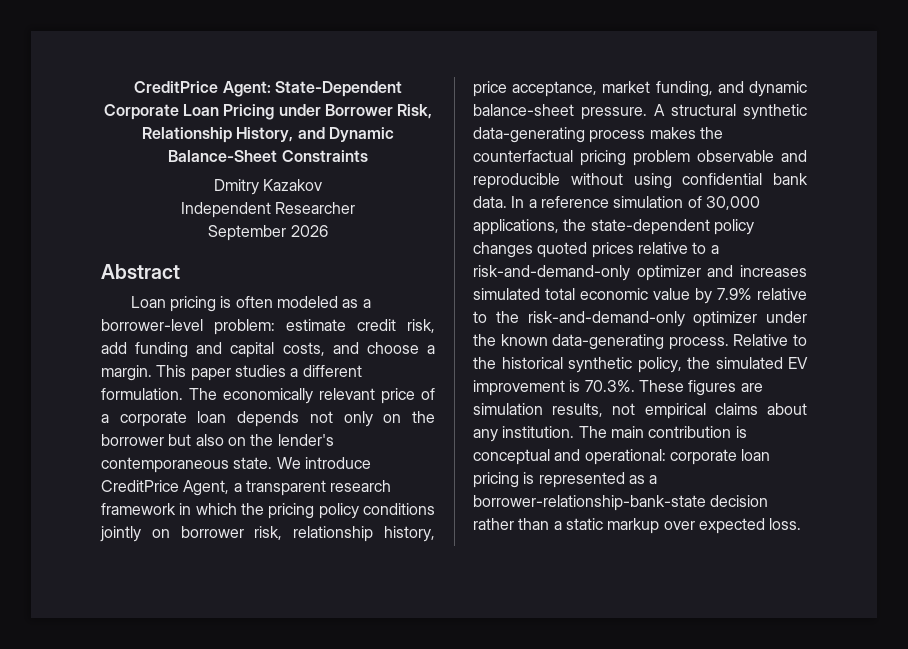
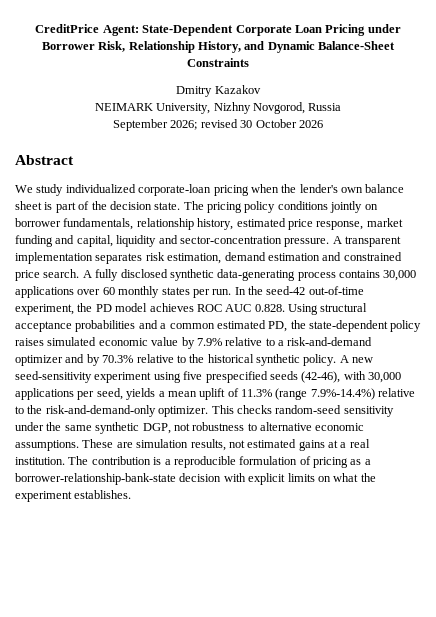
- Independent Researcher
- September 2026
+ NEIMARK University, Nizhny Novgorod, Russia
+ September 2026; revised 30 October 2026
  Abstract
- Loan pricing is often modeled as a borrower-level problem: estimate credit risk, add funding and capital costs, and choose a margin. This paper studies a different formulation. The economically relevant price of a corporate loan depends not only on the borrower but also on the lender's contemporaneous state. We introduce CreditPrice Agent, a transparent research framework in which the pricing policy conditions jointly on borrower risk, relationship history, price acceptance, market funding, and dynamic balance-sheet pressure. A structural synthetic data-generating process makes the counterfactual pricing problem observable and reproducible without using confidential bank data. In a reference simulation of 30,000 applications, the state-dependent policy changes quoted prices relative to a risk-and-demand-only optimizer and increases simulated total economic value by 7.9% relative to the risk-and-demand-only optimizer under the known data-generating process. Relative to the historical synthetic policy, the simulated EV improvement is 70.3%. These figures are simulation results, not empirical claims about any institution.
+ We study individualized corporate-loan pricing when the lender's own balance sheet is part of the decision state. The pricing policy conditions jointly on borrower fundamentals, relationship history, estimated price response, market funding and capital, liquidity and sector-concentration pressure. A transparent implementation separates risk estimation, demand estimation and constrained price search. A fully disclosed synthetic data-generating process contains 30,000 applications over 60 monthly states per run. In the seed-42 out-of-time experiment, the PD model achieves ROC AUC 0.828. Using structural acceptance probabilities and a common estimated PD, the state-dependent policy raises simulated economic value by 7.9% relative to a risk-and-demand optimizer and by 70.3% relative to the historical synthetic policy. A new seed-sensitivity experiment using five prespecified seeds (42-46), with 30,000 applications per seed, yields a mean uplift of 11.3% (range 7.9%-14.4%) relative to the risk-and-demand-only optimizer. This checks random-seed sensitivity under the same synthetic DGP, not robustness to alternative economic assumptions. These are simulation results, not estimated gains at a real institution.
- The main contribution is conceptual and operational: corporate loan pricing is represented as a borrower-relationship-bank-state decision rather than a static markup over expected loss.
+ The contribution is a reproducible formulation of pricing as a borrower-relationship-bank-state decision with explicit limits on what the experiment establishes.

